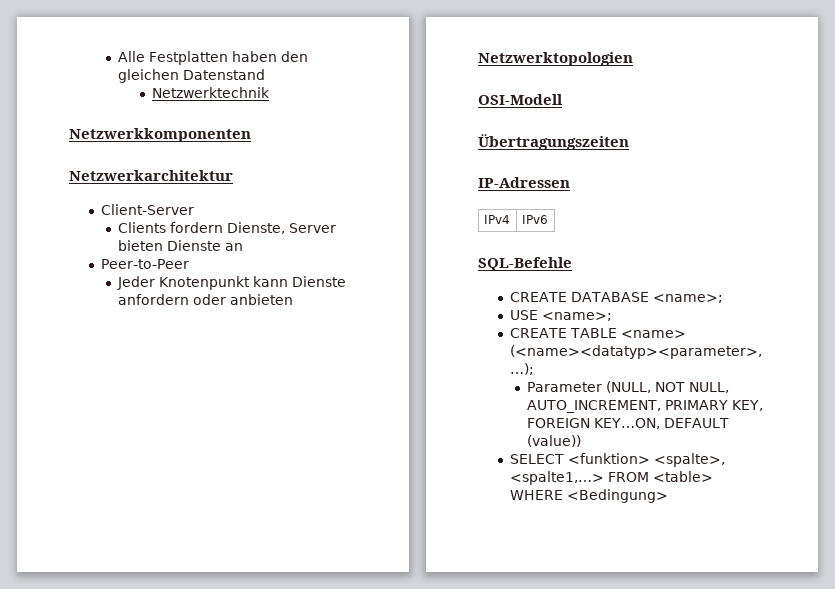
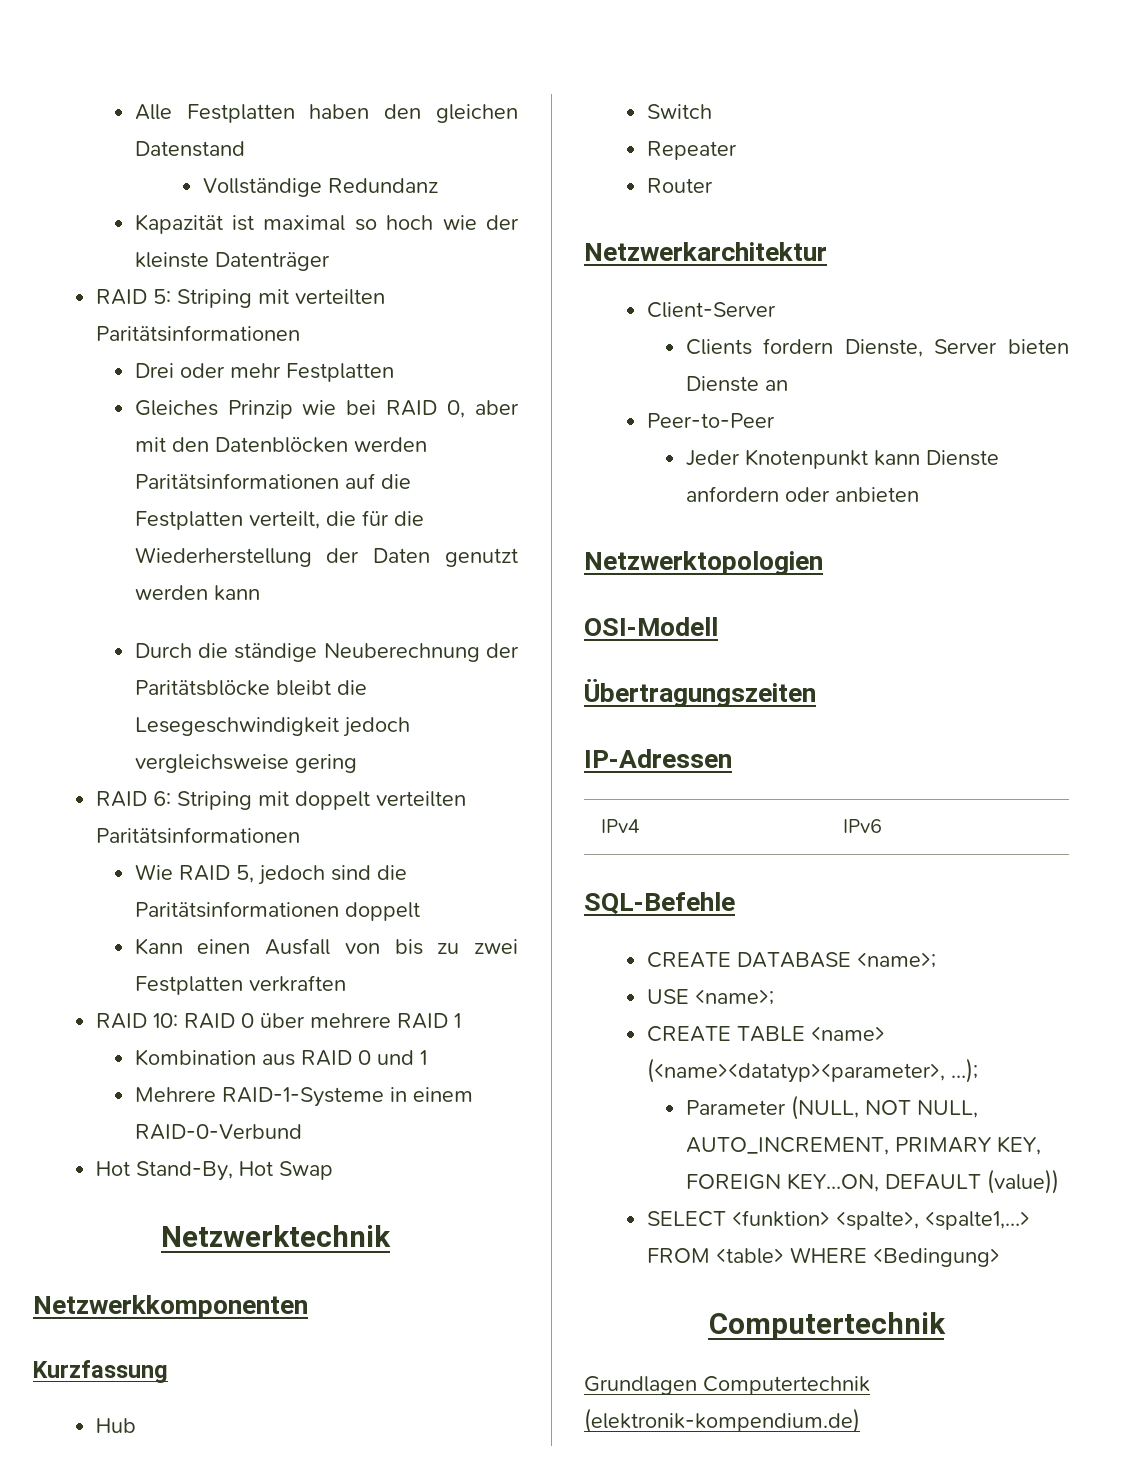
+ Vollständige Redundanz
+ Kapazität ist maximal so hoch wie der kleinste Datenträger
+ RAID 5: Striping mit verteilten Paritätsinformationen
+ Drei oder mehr Festplatten
+ Gleiches Prinzip wie bei RAID 0, aber mit den Datenblöcken werden Paritätsinformationen auf die Festplatten verteilt, die für die Wiederherstellung der Daten genutzt werden kann
+ Durch die ständige Neuberechnung der Paritätsblöcke bleibt die Lesegeschwindigkeit jedoch vergleichsweise gering
+ RAID 6: Striping mit doppelt verteilten Paritätsinformationen
+ Wie RAID 5, jedoch sind die Paritätsinformationen doppelt
+ Kann einen Ausfall von bis zu zwei Festplatten verkraften
+ RAID 10: RAID 0 über mehrere RAID 1
+ Kombination aus RAID 0 und 1
+ Mehrere RAID-1-Systeme in einem RAID-0-Verbund
+ Hot Stand-By, Hot Swap
  Netzwerktechnik
  Netzwerkkomponenten
+ Kurzfassung
+ Hub
+ Switch
+ Repeater
+ Router
  SELECT <funktion> <spalte>, <spalte1,…> FROM <table> WHERE <Bedingung>
+ Computertechnik
+ Grundlagen Computertechnik (elektronik-kompendium.de)

